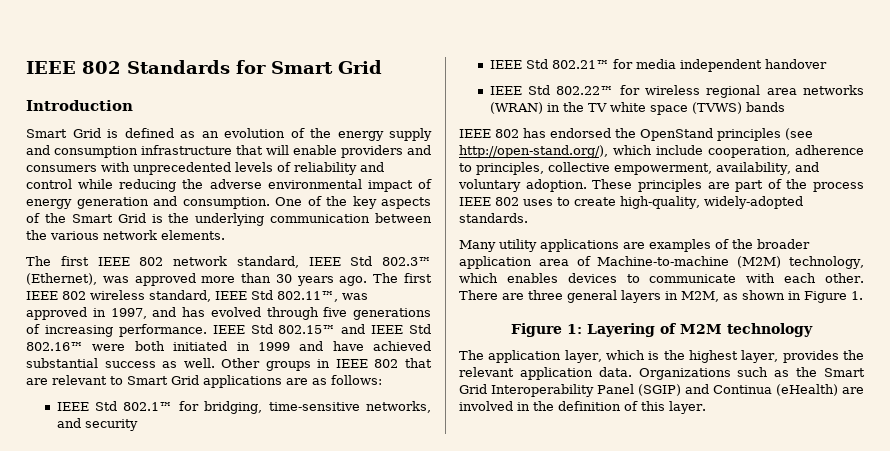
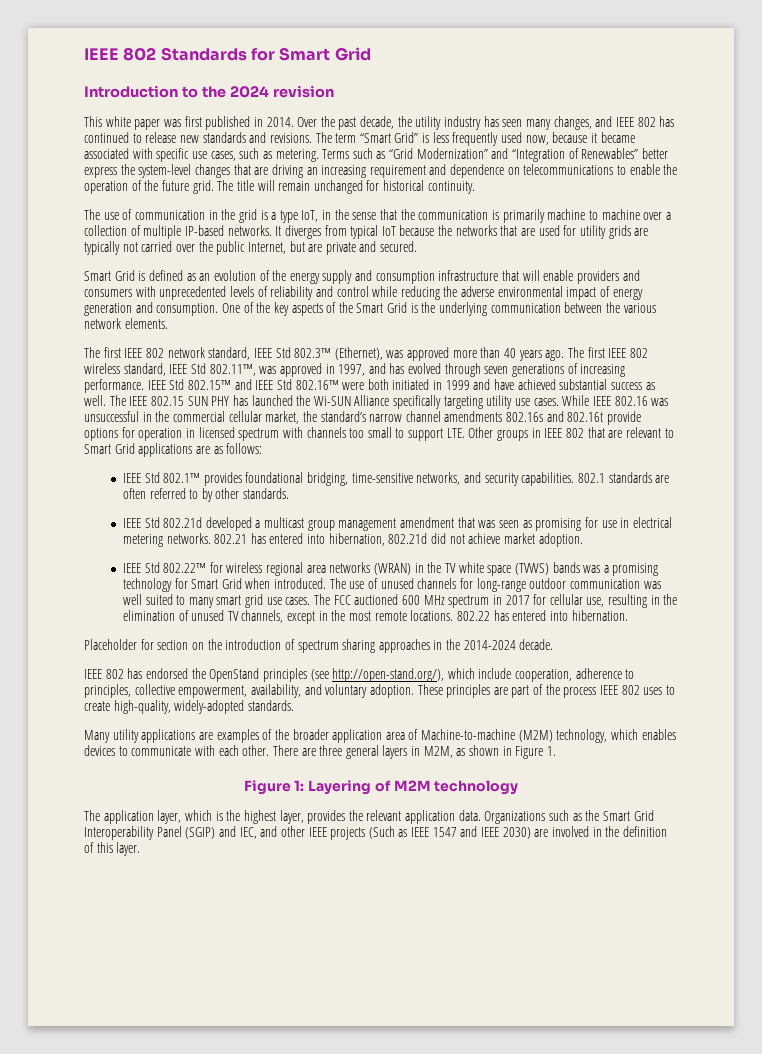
- Introduction
+ Introduction to the 2024 revision
+ This white paper was first published in 2014. Over the past decade, the utility industry has seen many changes, and IEEE 802 has continued to release new standards and revisions. The term “Smart Grid” is less frequently used now, because it became associated with specific use cases, such as metering. Terms such as “Grid Modernization” and “Integration of Renewables” better express the system-level changes that are driving an increasing requirement and dependence on telecommunications to enable the operation of the future grid. The title will remain unchanged for historical continuity.
+ The use of communication in the grid is a type IoT, in the sense that the communication is primarily machine to machine over a collection of multiple IP-based networks. It diverges from typical IoT because the networks that are used for utility grids are typically not carried over the public Internet, but are private and secured.
- The first IEEE 802 network standard, IEEE Std 802.3™ (Ethernet), was approved more than 30 years ago.
+ The first IEEE 802 network standard, IEEE Std 802.3™ (Ethernet), was approved more than 40 years ago.
- The first IEEE 802 wireless standard, IEEE Std 802.11™, was approved in 1997, and has evolved through five generations of increasing performance.
+ The first IEEE 802 wireless standard, IEEE Std 802.11™, was approved in 1997, and has evolved through seven generations of increasing performance.
- Other groups in IEEE 802 that are relevant to Smart Grid applications are as follows:
+ The IEEE 802.15 SUN PHY has launched the Wi-SUN Alliance specifically targeting utility use cases. While IEEE 802.16 was unsuccessful in the commercial cellular market, the standard’s narrow channel amendments 802.16s and 802.16t provide options for operation in licensed spectrum with channels too small to support LTE. Other groups in IEEE 802 that are relevant to Smart Grid applications are as follows:
- IEEE Std 802.1™ for bridging, time-sensitive networks, and security
- IEEE Std 802.21™ for media independent handover
+ IEEE Std 802.1™ provides foundational bridging, time-sensitive networks, and security capabilities. 802.1 standards are often referred to by other standards.
+ IEEE Std 802.21d developed a multicast group management amendment that was seen as promising for use in electrical metering networks. 802.21 has entered into hibernation, 802.21d did not achieve market adoption.
- IEEE Std 802.22™ for wireless regional area networks (WRAN) in the TV white space (TVWS) bands
+ IEEE Std 802.22™ for wireless regional area networks (WRAN) in the TV white space (TVWS) bands was a promising technology for Smart Grid when introduced. The use of unused channels for long-range outdoor communication was well suited to many smart grid use cases. The FCC auctioned 600 MHz spectrum in 2017 for cellular use, resulting in the elimination of unused TV channels, except in the most remote locations. 802.22 has entered into hibernation.
+ Placeholder for section on the introduction of spectrum sharing approaches in the 2014-2024 decade.
- Organizations such as the Smart Grid Interoperability Panel (SGIP) and Continua (eHealth) are involved in the definition of this layer.
+ Organizations such as the Smart Grid Interoperability Panel (SGIP) and IEC, and other IEEE projects (Such as IEEE 1547 and IEEE 2030) are involved in the definition of this layer.

